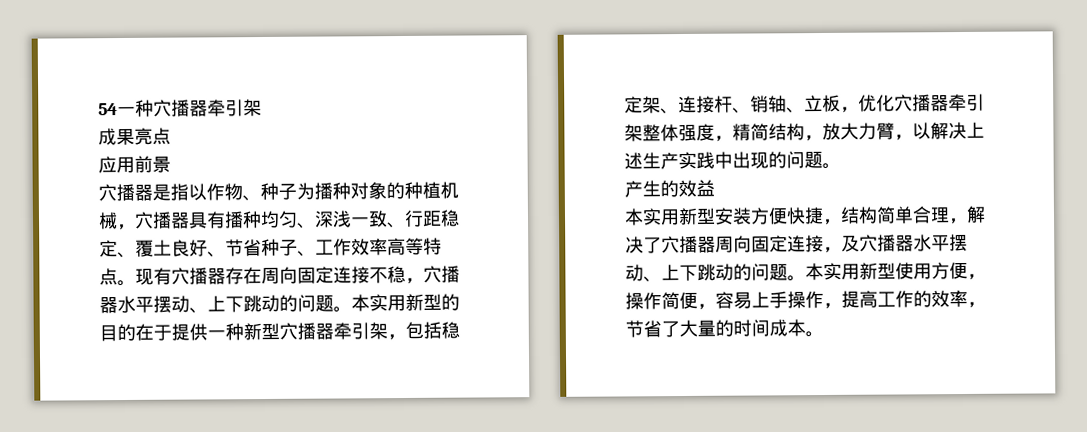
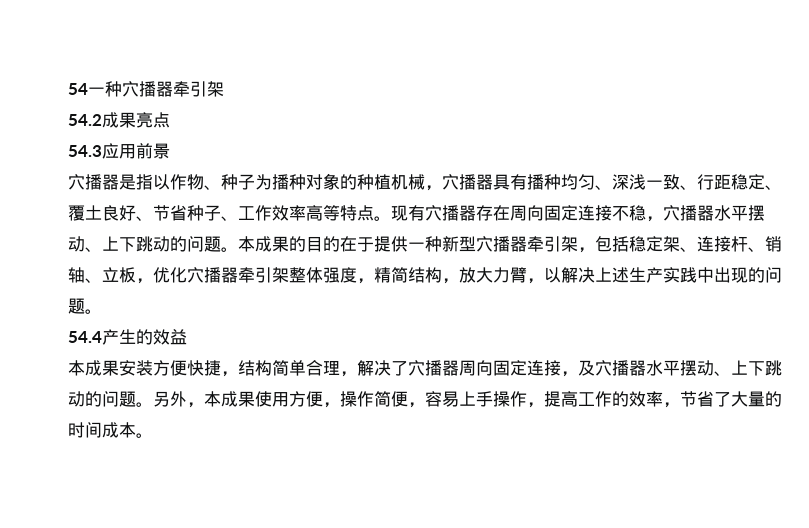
- 成果亮点
+ 54.2成果亮点
- 应用前景
+ 54.3应用前景
- 本实用新型的目的在于提供一种新型穴播器牵引架，包括稳定架、连接杆、销轴、立板，优化穴播器牵引架整体强度，精简结构，放大力臂，以解决上述生产实践中出现的问题。
+ 本成果的目的在于提供一种新型穴播器牵引架，包括稳定架、连接杆、销轴、立板，优化穴播器牵引架整体强度，精简结构，放大力臂，以解决上述生产实践中出现的问题。
- 产生的效益
+ 54.4产生的效益
- 本实用新型安装方便快捷，结构简单合理，解决了穴播器周向固定连接，及穴播器水平摆动、上下跳动的问题。
+ 本成果安装方便快捷，结构简单合理，解决了穴播器周向固定连接，及穴播器水平摆动、上下跳动的问题。
- 本实用新型使用方便，操作简便，容易上手操作，提高工作的效率，节省了大量的时间成本。
+ 另外，本成果使用方便，操作简便，容易上手操作，提高工作的效率，节省了大量的时间成本。

